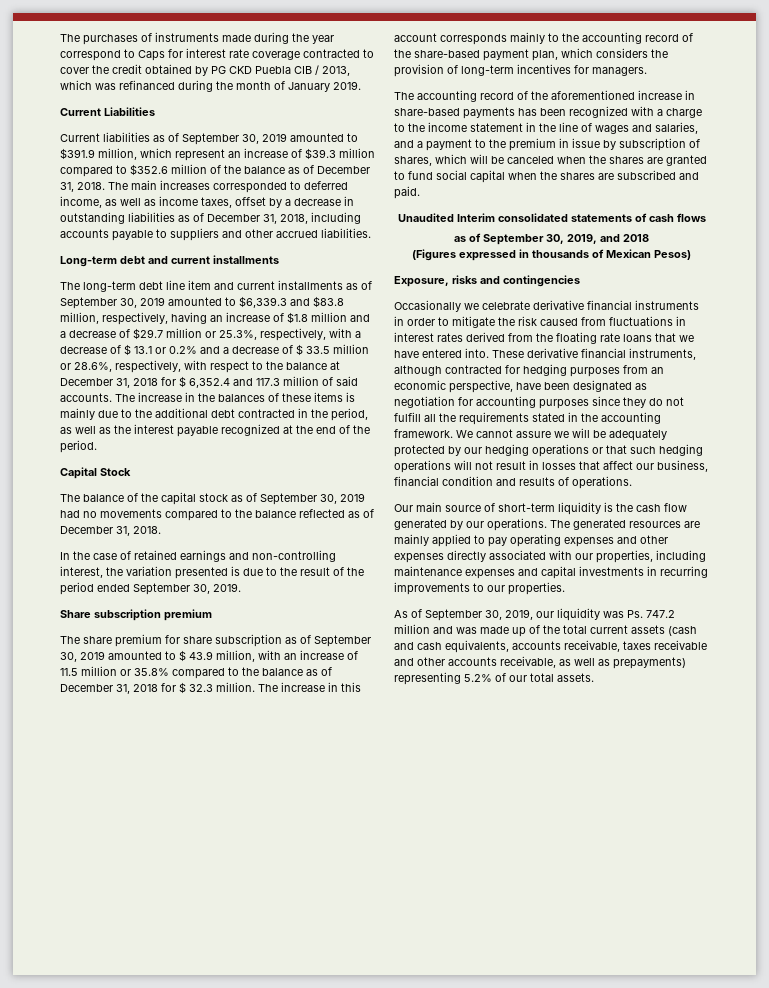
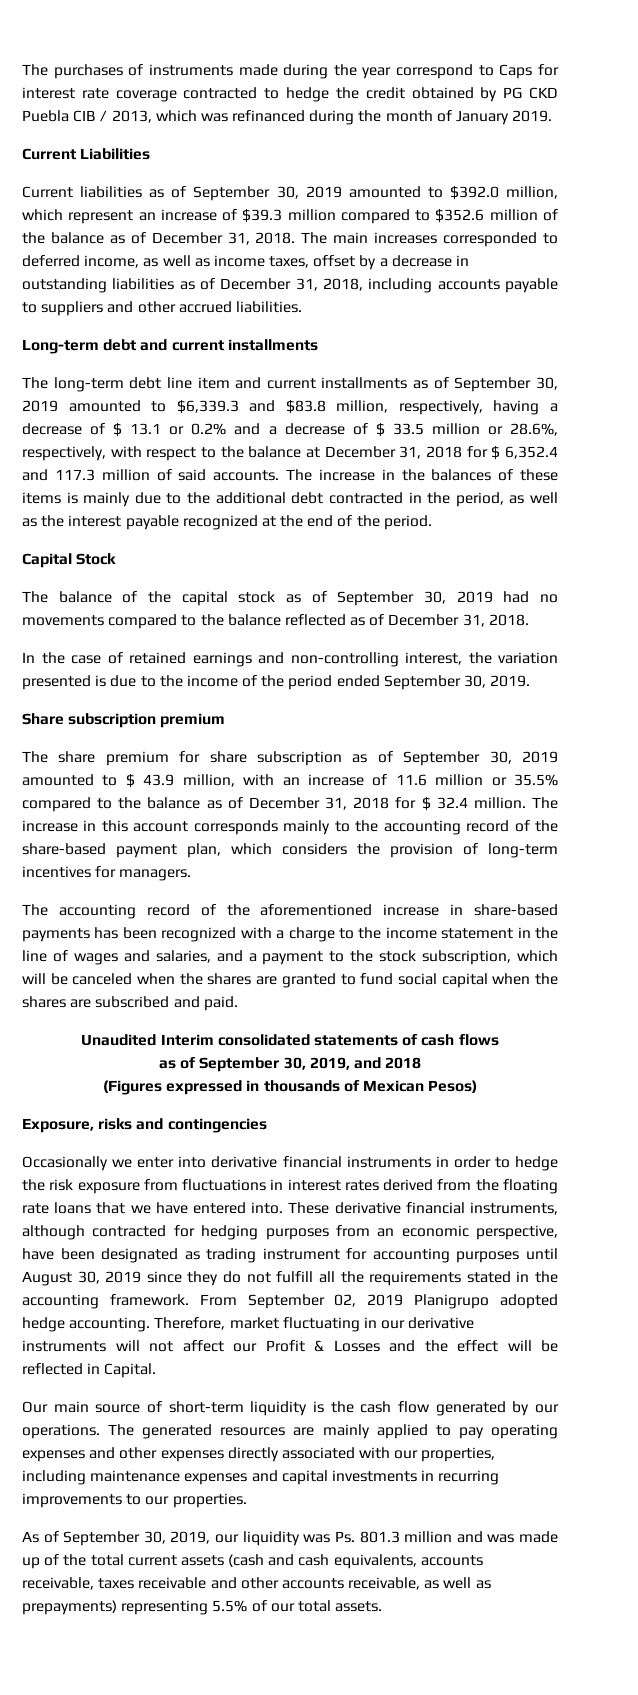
- The purchases of instruments made during the year correspond to Caps for interest rate coverage contracted to cover the credit obtained by PG CKD Puebla CIB / 2013, which was refinanced during the month of January 2019.
+ The purchases of instruments made during the year correspond to Caps for interest rate coverage contracted to hedge the credit obtained by PG CKD Puebla CIB / 2013, which was refinanced during the month of January 2019.
- Current liabilities as of September 30, 2019 amounted to $391.9 million, which represent an increase of $39.3 million compared to $352.6 million of the balance as of December 31, 2018.
+ Current liabilities as of September 30, 2019 amounted to $392.0 million, which represent an increase of $39.3 million compared to $352.6 million of the balance as of December 31, 2018.
- The long-term debt line item and current installments as of September 30, 2019 amounted to $6,339.3 and $83.8 million, respectively, having an increase of $1.8 million and a decrease of $29.7 million or 25.3%, respectively, with a decrease of $ 13.1 or 0.2% and a decrease of $ 33.5 million or 28.6%, respectively, with respect to the balance at December 31, 2018 for $ 6,352.4 and 117.3 million of said accounts.
+ The long-term debt line item and current installments as of September 30, 2019 amounted to $6,339.3 and $83.8 million, respectively, having a decrease of $ 13.1 or 0.2% and a decrease of $ 33.5 million or 28.6%, respectively, with respect to the balance at December 31, 2018 for $ 6,352.4 and 117.3 million of said accounts.
- In the case of retained earnings and non-controlling interest, the variation presented is due to the result of the period ended September 30, 2019.
+ In the case of retained earnings and non-controlling interest, the variation presented is due to the income of the period ended September 30, 2019.
- The share premium for share subscription as of September 30, 2019 amounted to $ 43.9 million, with an increase of 11.5 million or 35.8% compared to the balance as of December 31, 2018 for $ 32.3 million.
+ The share premium for share subscription as of September 30, 2019 amounted to $ 43.9 million, with an increase of 11.6 million or 35.5% compared to the balance as of December 31, 2018 for $ 32.4 million.
- The accounting record of the aforementioned increase in share-based payments has been recognized with a charge to the income statement in the line of wages and salaries, and a payment to the premium in issue by subscription of shares, which will be canceled when the shares are granted to fund social capital when the shares are subscribed and paid.
+ The accounting record of the aforementioned increase in share-based payments has been recognized with a charge to the income statement in the line of wages and salaries, and a payment to the stock subscription, which will be canceled when the shares are granted to fund social capital when the shares are subscribed and paid.
- Occasionally we celebrate derivative financial instruments in order to mitigate the risk caused from fluctuations in interest rates derived from the floating rate loans that we have entered into.
+ Occasionally we enter into derivative financial instruments in order to hedge the risk exposure from fluctuations in interest rates derived from the floating rate loans that we have entered into.
- These derivative financial instruments, although contracted for hedging purposes from an economic perspective, have been designated as negotiation for accounting purposes since they do not fulfill all the requirements stated in the accounting framework.
+ These derivative financial instruments, although contracted for hedging purposes from an economic perspective, have been designated as trading instrument for accounting purposes until August 30, 2019 since they do not fulfill all the requirements stated in the accounting framework.
- We cannot assure we will be adequately protected by our hedging operations or that such hedging operations will not result in losses that affect our business, financial condition and results of operations.
+ From September 02, 2019 Planigrupo adopted hedge accounting. Therefore, market fluctuating in our derivative instruments will not affect our Profit & Losses and the effect will be reflected in Capital.
- As of September 30, 2019, our liquidity was Ps. 747.2 million and was made up of the total current assets (cash and cash equivalents, accounts receivable, taxes receivable and other accounts receivable, as well as prepayments) representing 5.2% of our total assets.
+ As of September 30, 2019, our liquidity was Ps. 801.3 million and was made up of the total current assets (cash and cash equivalents, accounts receivable, taxes receivable and other accounts receivable, as well as prepayments) representing 5.5% of our total assets.

